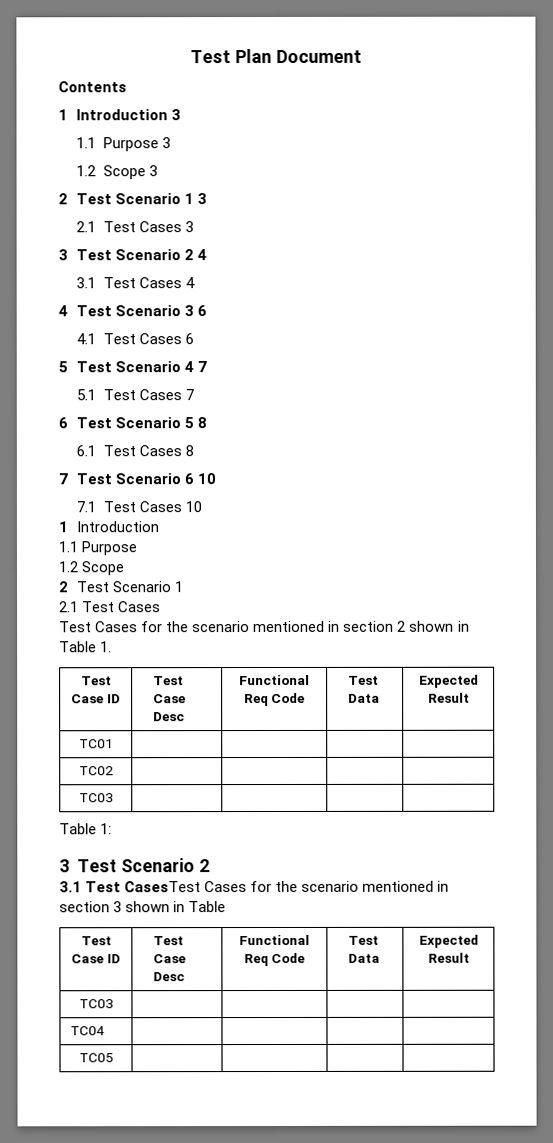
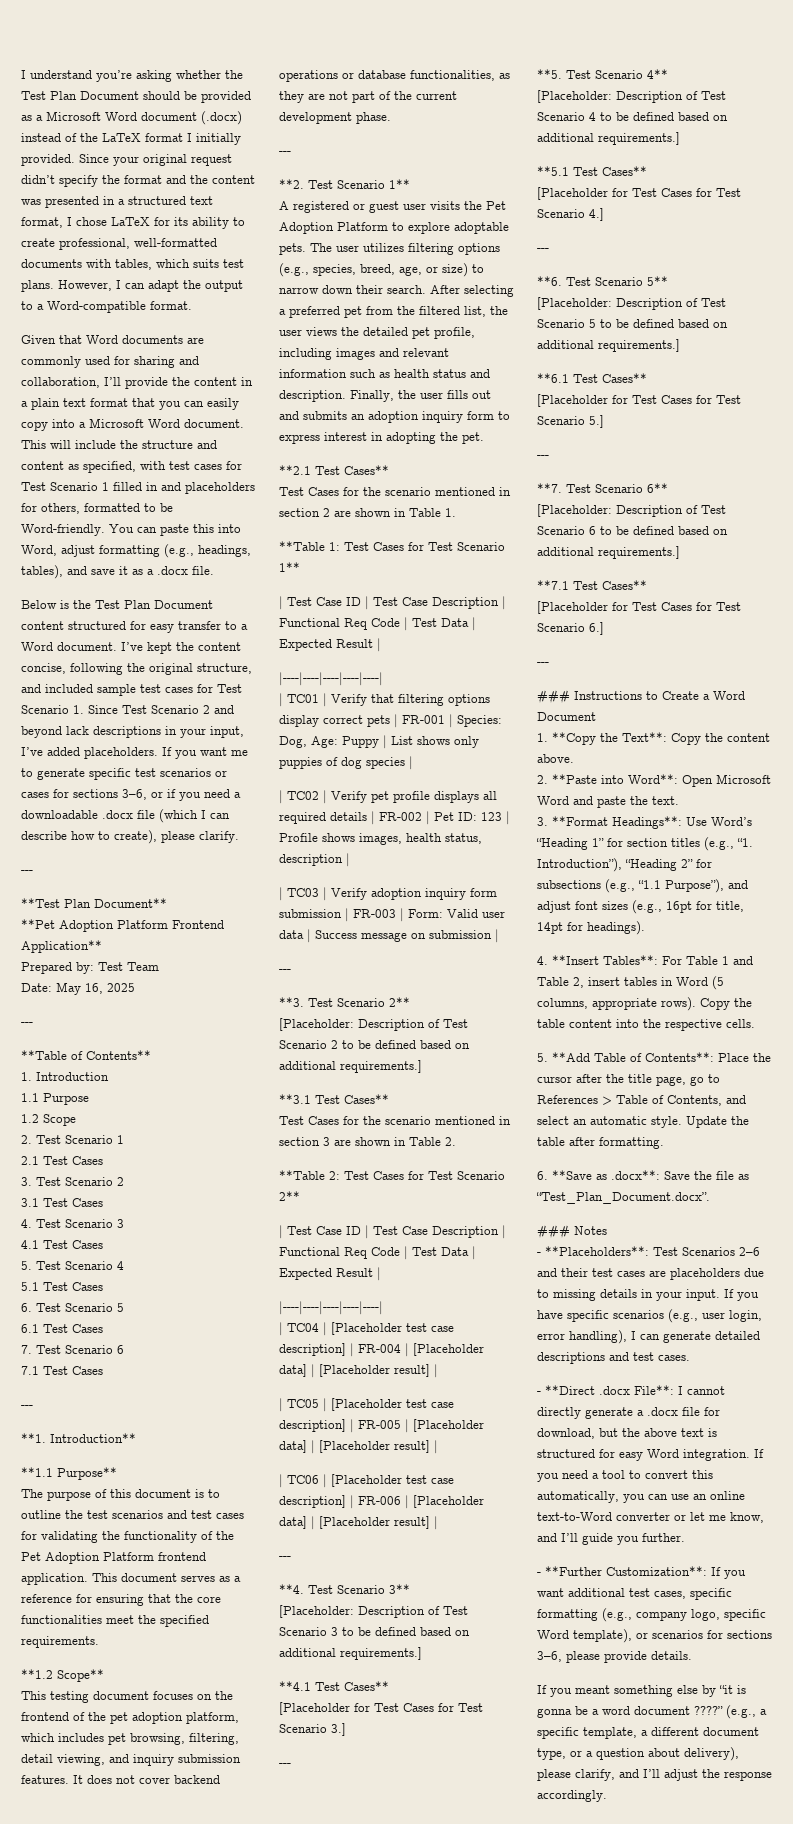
- Test Plan Document
- Contents
- 1 Introduction 3
- 1.1 Purpose 3
- 1.2 Scope 3
- 2 Test Scenario 1 3
- 2.1 Test Cases 3
- 3 Test Scenario 2 4
- 3.1 Test Cases 4
- 4 Test Scenario 3 6
- 4.1 Test Cases 6
- 5 Test Scenario 4 7
- 5.1 Test Cases 7
- 6 Test Scenario 5 8
- 6.1 Test Cases 8
- 7 Test Scenario 6 10
- 7.1 Test Cases 10
- 1 Introduction
+ I understand you’re asking whether the Test Plan Document should be provided as a Microsoft Word document (.docx) instead of the LaTeX format I initially provided. Since your original request didn’t specify the format and the content was presented in a structured text format, I chose LaTeX for its ability to create professional, well-formatted documents with tables, which suits test plans. However, I can adapt the output to a Word-compatible format.
+ Given that Word documents are commonly used for sharing and collaboration, I’ll provide the content in a plain text format that you can easily copy into a Microsoft Word document. This will include the structure and content as specified, with test cases for Test Scenario 1 filled in and placeholders for others, formatted to be Word-friendly. You can paste this into Word, adjust formatting (e.g., headings, tables), and save it as a .docx file.
+ Below is the Test Plan Document content structured for easy transfer to a Word document. I’ve kept the content concise, following the original structure, and included sample test cases for Test Scenario 1. Since Test Scenario 2 and beyond lack descriptions in your input, I’ve added placeholders. If you want me to generate specific test scenarios or cases for sections 3–6, or if you need a downloadable .docx file (which I can describe how to create), please clarify.
+ ---
+ **Test Plan Document**
+ **Pet Adoption Platform Frontend Application**
+ Prepared by: Test Team
+ Date: May 16, 2025
+ ---
+ **Table of Contents**
+ 1. Introduction
  1.1 Purpose
  1.2 Scope
- 2 Test Scenario 1
+ 2. Test Scenario 1
+ 3. Test Scenario 2
+ 3.1 Test Cases
+ 4. Test Scenario 3
+ 4.1 Test Cases
+ 5. Test Scenario 4
+ 5.1 Test Cases
+ 6. Test Scenario 5
+ 6.1 Test Cases
+ 7. Test Scenario 6
+ 7.1 Test Cases
+ ---
+ **1. Introduction**
+ **1.1 Purpose**
+ The purpose of this document is to outline the test scenarios and test cases for validating the functionality of the Pet Adoption Platform frontend application. This document serves as a reference for ensuring that the core functionalities meet the specified requirements.
+ **1.2 Scope**
+ This testing document focuses on the frontend of the pet adoption platform, which includes pet browsing, filtering, detail viewing, and inquiry submission features. It does not cover backend operations or database functionalities, as they are not part of the current development phase.
+ ---
+ **2. Test Scenario 1**
+ A registered or guest user visits the Pet Adoption Platform to explore adoptable pets. The user utilizes filtering options (e.g., species, breed, age, or size) to narrow down their search. After selecting a preferred pet from the filtered list, the user views the detailed pet profile, including images and relevant information such as health status and description. Finally, the user fills out and submits an adoption inquiry form to express interest in adopting the pet.
+ **2.1 Test Cases**
- Test Cases for the scenario mentioned in section 2 shown in Table 1.
- Test Case ID | Test Case Desc | Functional Req Code | Test Data | Expected Result
- TC01 | | | |
- TC02 | | | |
- TC03 | | | |
- Table 1:
- 3 Test Scenario 2
- 3.1 Test CasesTest Cases for the scenario mentioned in section 3 shown in Table
- Test Case ID | Test Case Desc | Functional Req Code | Test Data | Expected Result
- TC03 | | | |
- TC04 | | | |
- TC05 | | | |
+ Test Cases for the scenario mentioned in section 2 are shown in Table 1.
+ **Table 1: Test Cases for Test Scenario 1**
+ | Test Case ID | Test Case Description | Functional Req Code | Test Data | Expected Result |
+ |----|----|----|----|----|
+ | TC01 | Verify that filtering options display correct pets | FR-001 | Species: Dog, Age: Puppy | List shows only puppies of dog species |
+ | TC02 | Verify pet profile displays all required details | FR-002 | Pet ID: 123 | Profile shows images, health status, description |
+ | TC03 | Verify adoption inquiry form submission | FR-003 | Form: Valid user data | Success message on submission |
+ ---
+ **3. Test Scenario 2**
+ [Placeholder: Description of Test Scenario 2 to be defined based on additional requirements.]
+ **3.1 Test Cases**
+ Test Cases for the scenario mentioned in section 3 are shown in Table 2.
+ **Table 2: Test Cases for Test Scenario 2**
+ | Test Case ID | Test Case Description | Functional Req Code | Test Data | Expected Result |
+ |----|----|----|----|----|
+ | TC04 | [Placeholder test case description] | FR-004 | [Placeholder data] | [Placeholder result] |
+ | TC05 | [Placeholder test case description] | FR-005 | [Placeholder data] | [Placeholder result] |
+ | TC06 | [Placeholder test case description] | FR-006 | [Placeholder data] | [Placeholder result] |
+ ---
+ **4. Test Scenario 3**
+ [Placeholder: Description of Test Scenario 3 to be defined based on additional requirements.]
+ **4.1 Test Cases**
+ [Placeholder for Test Cases for Test Scenario 3.]
+ ---
+ **5. Test Scenario 4**
+ [Placeholder: Description of Test Scenario 4 to be defined based on additional requirements.]
+ **5.1 Test Cases**
+ [Placeholder for Test Cases for Test Scenario 4.]
+ ---
+ **6. Test Scenario 5**
+ [Placeholder: Description of Test Scenario 5 to be defined based on additional requirements.]
+ **6.1 Test Cases**
+ [Placeholder for Test Cases for Test Scenario 5.]
+ ---
+ **7. Test Scenario 6**
+ [Placeholder: Description of Test Scenario 6 to be defined based on additional requirements.]
+ **7.1 Test Cases**
+ [Placeholder for Test Cases for Test Scenario 6.]
+ ---
+ ### Instructions to Create a Word Document
+ 1. **Copy the Text**: Copy the content above.
+ 2. **Paste into Word**: Open Microsoft Word and paste the text.
+ 3. **Format Headings**: Use Word’s “Heading 1” for section titles (e.g., “1. Introduction”), “Heading 2” for subsections (e.g., “1.1 Purpose”), and adjust font sizes (e.g., 16pt for title, 14pt for headings).
+ 4. **Insert Tables**: For Table 1 and Table 2, insert tables in Word (5 columns, appropriate rows). Copy the table content into the respective cells.
+ 5. **Add Table of Contents**: Place the cursor after the title page, go to References > Table of Contents, and select an automatic style. Update the table after formatting.
+ 6. **Save as .docx**: Save the file as “Test_Plan_Document.docx”.
+ ### Notes
+ - **Placeholders**: Test Scenarios 2–6 and their test cases are placeholders due to missing details in your input. If you have specific scenarios (e.g., user login, error handling), I can generate detailed descriptions and test cases.
+ - **Direct .docx File**: I cannot directly generate a .docx file for download, but the above text is structured for easy Word integration. If you need a tool to convert this automatically, you can use an online text-to-Word converter or let me know, and I’ll guide you further.
+ - **Further Customization**: If you want additional test cases, specific formatting (e.g., company logo, specific Word template), or scenarios for sections 3–6, please provide details.
+ If you meant something else by “it is gonna be a word document ????” (e.g., a specific template, a different document type, or a question about delivery), please clarify, and I’ll adjust the response accordingly.

